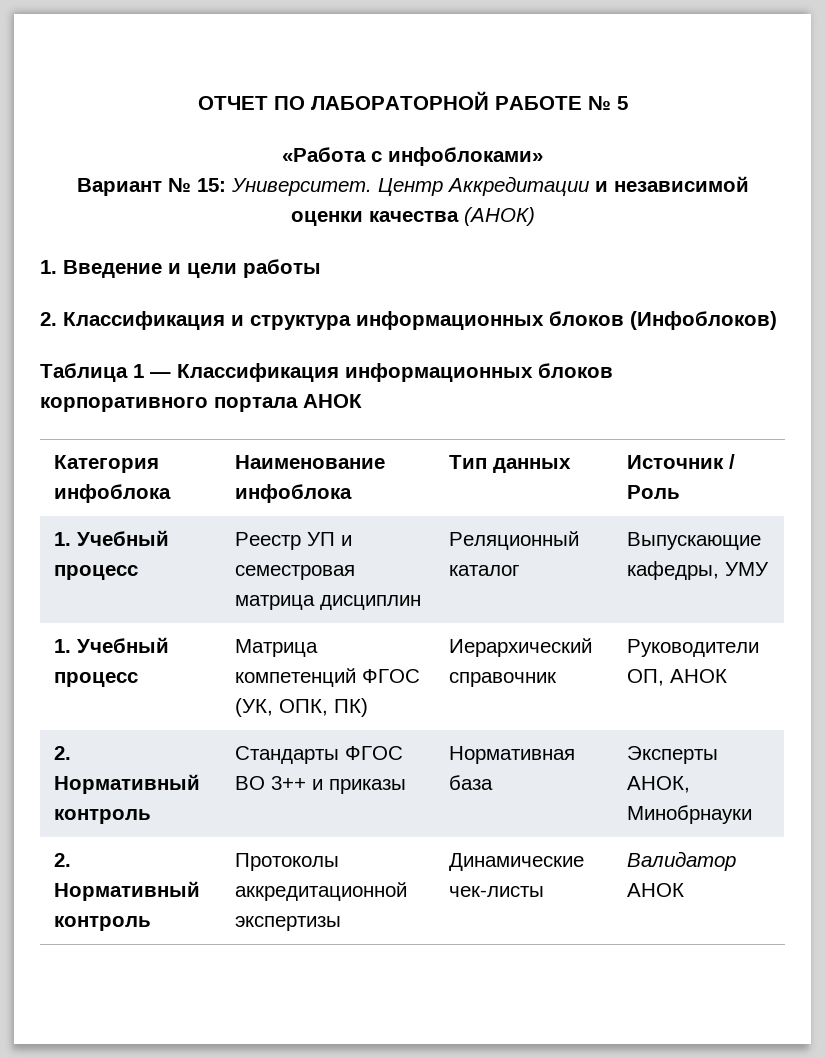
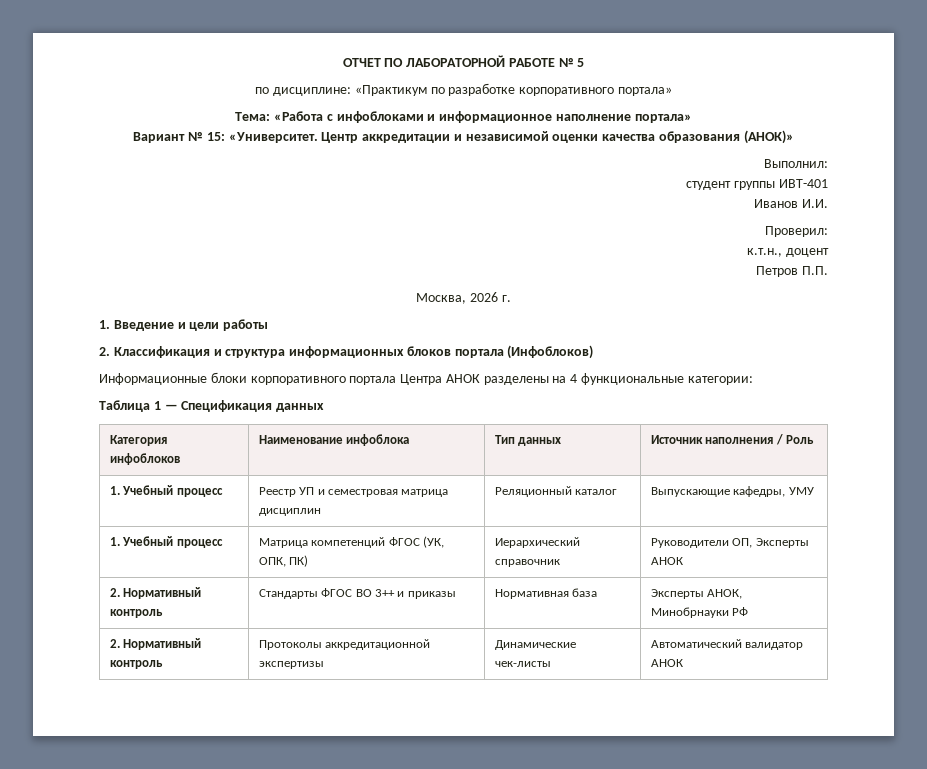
- «Работа с инфоблоками»
+ по дисциплине: «Практикум по разработке корпоративного портала»
+ Тема: «Работа с инфоблоками и информационное наполнение портала»
- Вариант № 15: Университет. Центр Аккредитации и независимой оценки качества (АНОК)
+ Вариант № 15: «Университет. Центр аккредитации и независимой оценки качества образования (АНОК)»
+ Выполнил:
+ студент группы ИВТ-401
+ Иванов И.И.
+ Проверил:
+ к.т.н., доцент
+ Петров П.П.
+ Москва, 2026 г.
- 2. Классификация и структура информационных блоков (Инфоблоков)
+ 2. Классификация и структура информационных блоков портала (Инфоблоков)
- Таблица 1 — Классификация информационных блоков корпоративного портала АНОК
+ Информационные блоки корпоративного портала Центра АНОК разделены на 4 функциональные категории:
+ Таблица 1 — Спецификация данных
- Категория инфоблока | Наименование инфоблока | Тип данных | Источник / Роль
+ Категория инфоблоков | Наименование инфоблока | Тип данных | Источник наполнения / Роль
- 1. Учебный процесс | Матрица компетенций ФГОС (УК, ОПК, ПК) | Иерархический справочник | Руководители ОП, АНОК
+ 1. Учебный процесс | Матрица компетенций ФГОС (УК, ОПК, ПК) | Иерархический справочник | Руководители ОП, Эксперты АНОК
- 2. Нормативный контроль | Стандарты ФГОС ВО 3++ и приказы | Нормативная база | Эксперты АНОК, Минобрнауки
+ 2. Нормативный контроль | Стандарты ФГОС ВО 3++ и приказы | Нормативная база | Эксперты АНОК, Минобрнауки РФ
- 2. Нормативный контроль | Протоколы аккредитационной экспертизы | Динамические чек-листы | Валидатор АНОК
+ 2. Нормативный контроль | Протоколы аккредитационной экспертизы | Динамические чек-листы | Автоматический валидатор АНОК

